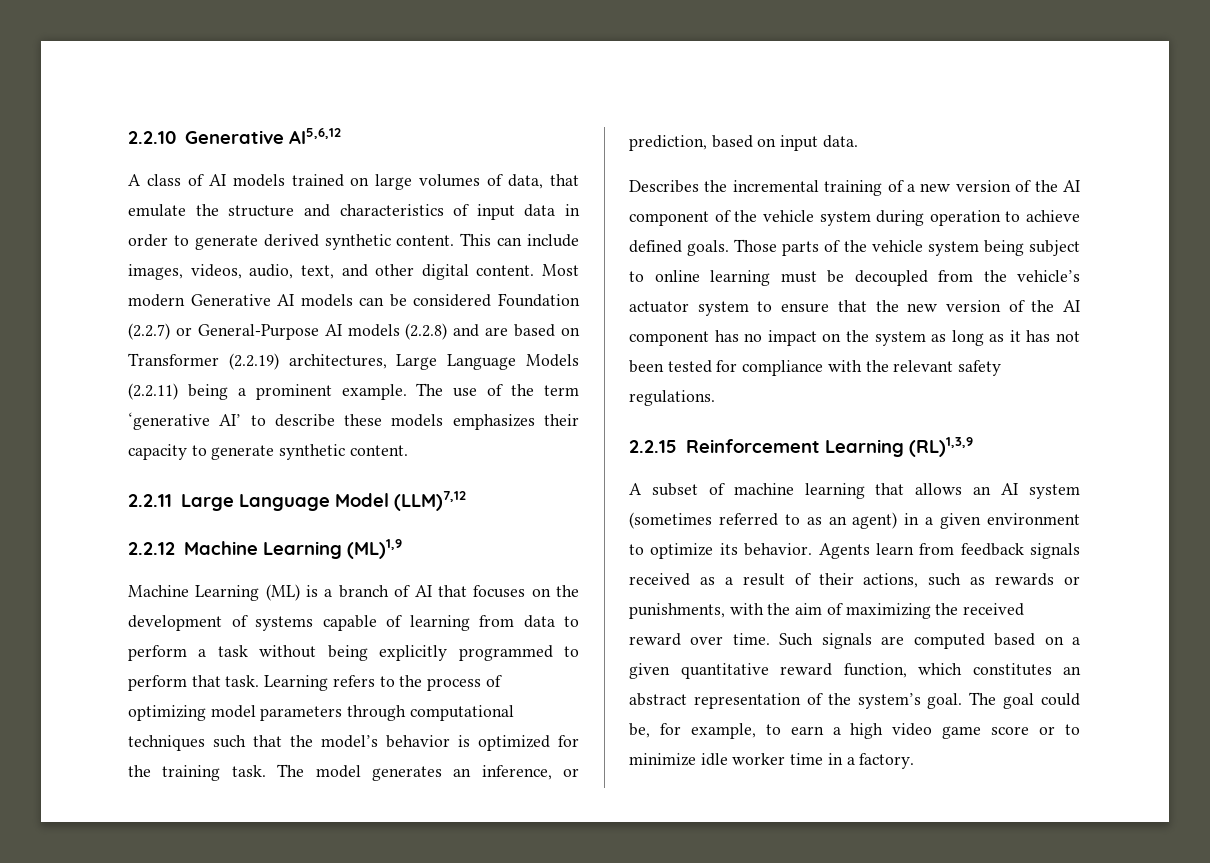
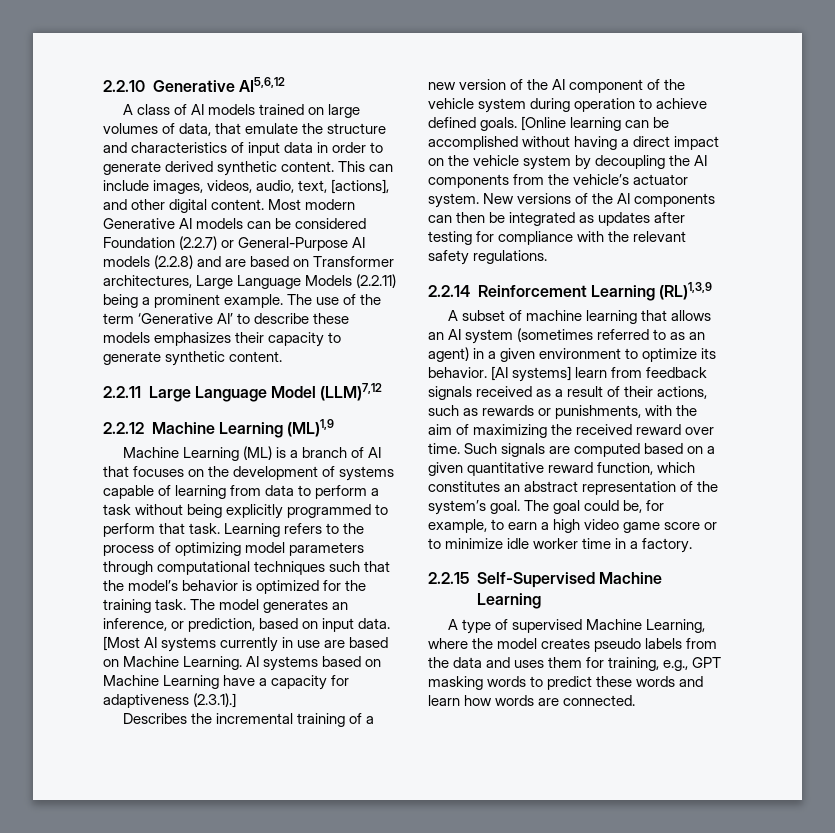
- This can include images, videos, audio, text, and other digital content.
+ This can include images, videos, audio, text, [actions], and other digital content.
- Most modern Generative AI models can be considered Foundation (2.2.7) or General-Purpose AI models (2.2.8) and are based on Transformer (2.2.19) architectures, Large Language Models (2.2.11) being a prominent example.
+ Most modern Generative AI models can be considered Foundation (2.2.7) or General-Purpose AI models (2.2.8) and are based on Transformer architectures, Large Language Models (2.2.11) being a prominent example.
- The use of the term ‘generative AI’ to describe these models emphasizes their capacity to generate synthetic content.
+ The use of the term ‘Generative AI’ to describe these models emphasizes their capacity to generate synthetic content.
+ [Most AI systems currently in use are based on Machine Learning. AI systems based on Machine Learning have a capacity for adaptiveness (2.3.1).]
- Those parts of the vehicle system being subject to online learning must be decoupled from the vehicle’s actuator system to ensure that the new version of the AI component has no impact on the system as long as it has not been tested for compliance with the relevant safety regulations.
+ [Online learning can be accomplished without having a direct impact on the vehicle system by decoupling the AI components from the vehicle’s actuator system. New versions of the AI components can then be integrated as updates after testing for compliance with the relevant safety regulations.
- 2.2.15 Reinforcement Learning (RL)1,3,9
+ 2.2.14 Reinforcement Learning (RL)1,3,9
- Agents learn from feedback signals received as a result of their actions, such as rewards or punishments, with the aim of maximizing the received reward over time.
+ [AI systems] learn from feedback signals received as a result of their actions, such as rewards or punishments, with the aim of maximizing the received reward over time.
+ 2.2.15 Self-Supervised Machine Learning
+ A type of supervised Machine Learning, where the model creates pseudo labels from the data and uses them for training, e.g., GPT masking words to predict these words and learn how words are connected.

